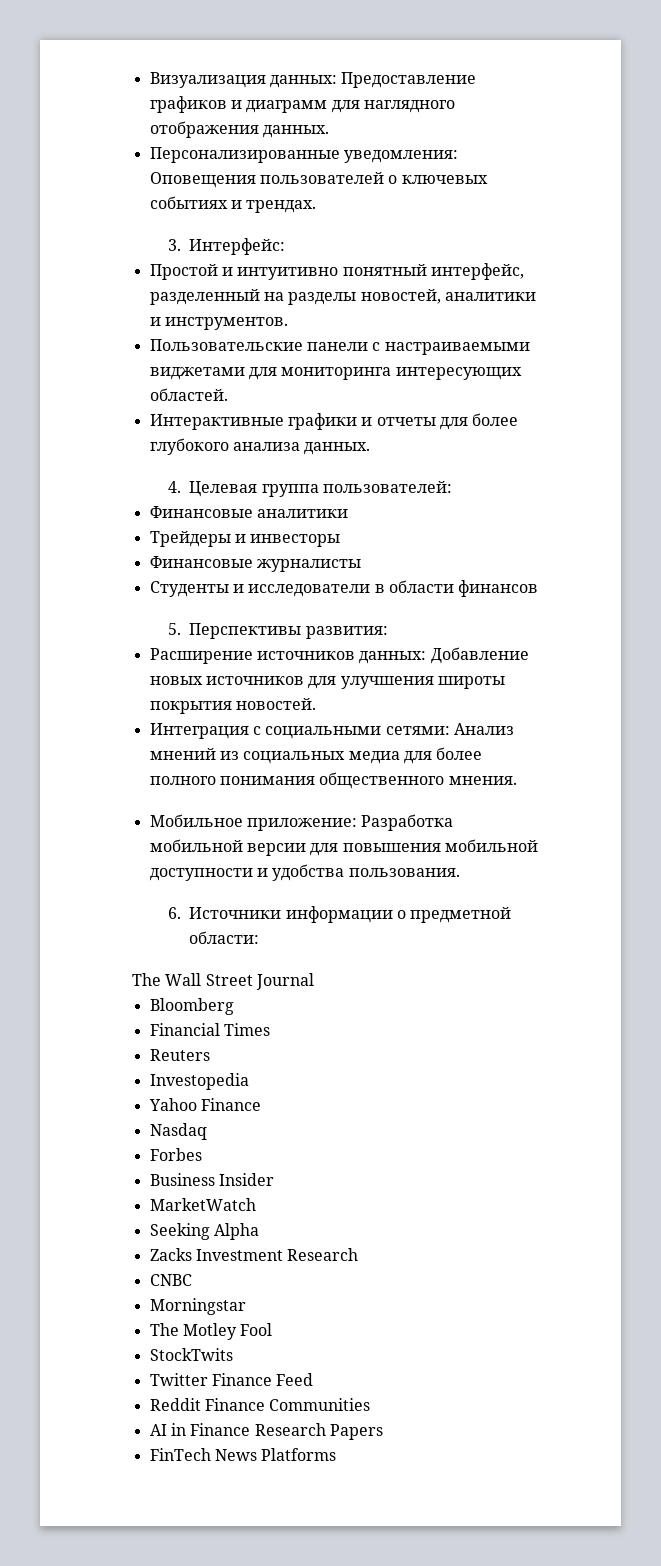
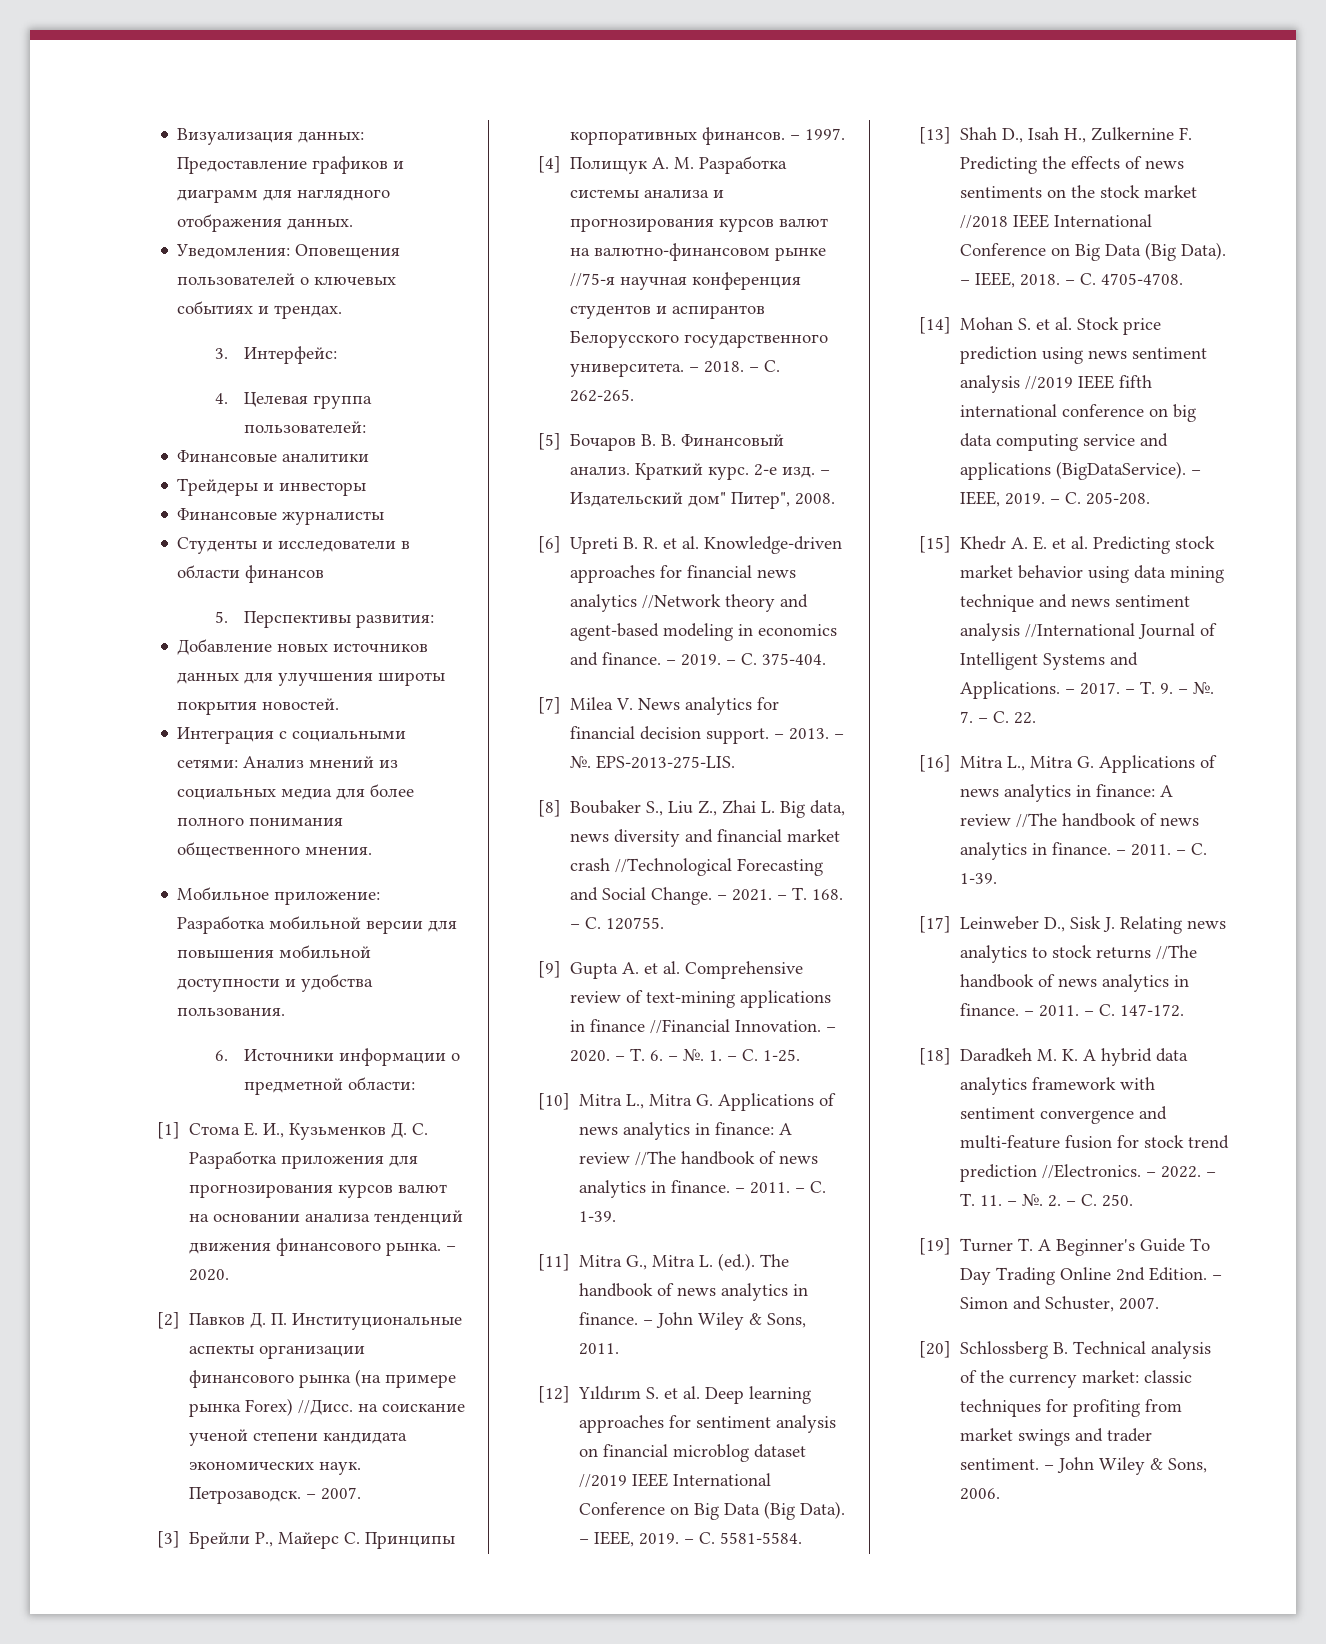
- Персонализированные уведомления: Оповещения пользователей о ключевых событиях и трендах.
+ Уведомления: Оповещения пользователей о ключевых событиях и трендах.
- Простой и интуитивно понятный интерфейс, разделенный на разделы новостей, аналитики и инструментов.
- Пользовательские панели с настраиваемыми виджетами для мониторинга интересующих областей.
- Интерактивные графики и отчеты для более глубокого анализа данных.
- Расширение источников данных: Добавление новых источников для улучшения широты покрытия новостей.
+ Добавление новых источников данных для улучшения широты покрытия новостей.
- The Wall Street Journal
- Bloomberg
- Financial Times
- Reuters
- Investopedia
- Yahoo Finance
- Nasdaq
- Forbes
- Business Insider
- MarketWatch
- Seeking Alpha
- Zacks Investment Research
- CNBC
- Morningstar
- The Motley Fool
- StockTwits
- Twitter Finance Feed
- Reddit Finance Communities
- AI in Finance Research Papers
- FinTech News Platforms
+ [1] Стома Е. И., Кузьменков Д. С. Разработка приложения для прогнозирования курсов валют на основании анализа тенденций движения финансового рынка. – 2020.
+ [2] Павков Д. П. Институциональные аспекты организации финансового рынка (на примере рынка Forex) //Дисс. на соискание ученой степени кандидата экономических наук. Петрозаводск. – 2007.
+ [3] Брейли Р., Майерс С. Принципы корпоративных финансов. – 1997.
+ [4] Полищук А. М. Разработка системы анализа и прогнозирования курсов валют на валютно-финансовом рынке //75-я научная конференция студентов и аспирантов Белорусского государственного университета. – 2018. – С. 262-265.
+ [5] Бочаров В. В. Финансовый анализ. Краткий курс. 2-е изд. – Издательский дом" Питер", 2008.
+ [6] Upreti B. R. et al. Knowledge-driven approaches for financial news analytics //Network theory and agent-based modeling in economics and finance. – 2019. – С. 375-404.
+ [7] Milea V. News analytics for financial decision support. – 2013. – №. EPS-2013-275-LIS.
+ [8] Boubaker S., Liu Z., Zhai L. Big data, news diversity and financial market crash //Technological Forecasting and Social Change. – 2021. – Т. 168. – С. 120755.
+ [9] Gupta A. et al. Comprehensive review of text-mining applications in finance //Financial Innovation. – 2020. – Т. 6. – №. 1. – С. 1-25.
+ [10] Mitra L., Mitra G. Applications of news analytics in finance: A review //The handbook of news analytics in finance. – 2011. – С. 1-39.
+ [11] Mitra G., Mitra L. (ed.). The handbook of news analytics in finance. – John Wiley & Sons, 2011.
+ [12] Yıldırım S. et al. Deep learning approaches for sentiment analysis on financial microblog dataset //2019 IEEE International Conference on Big Data (Big Data). – IEEE, 2019. – С. 5581-5584.
+ [13] Shah D., Isah H., Zulkernine F. Predicting the effects of news sentiments on the stock market //2018 IEEE International Conference on Big Data (Big Data). – IEEE, 2018. – С. 4705-4708.
+ [14] Mohan S. et al. Stock price prediction using news sentiment analysis //2019 IEEE fifth international conference on big data computing service and applications (BigDataService). – IEEE, 2019. – С. 205-208.
+ [15] Khedr A. E. et al. Predicting stock market behavior using data mining technique and news sentiment analysis //International Journal of Intelligent Systems and Applications. – 2017. – Т. 9. – №. 7. – С. 22.
+ [16] Mitra L., Mitra G. Applications of news analytics in finance: A review //The handbook of news analytics in finance. – 2011. – С. 1-39.
+ [17] Leinweber D., Sisk J. Relating news analytics to stock returns //The handbook of news analytics in finance. – 2011. – С. 147-172.
+ [18] Daradkeh M. K. A hybrid data analytics framework with sentiment convergence and multi-feature fusion for stock trend prediction //Electronics. – 2022. – Т. 11. – №. 2. – С. 250.
+ [19] Turner T. A Beginner's Guide To Day Trading Online 2nd Edition. – Simon and Schuster, 2007.
+ [20] Schlossberg B. Technical analysis of the currency market: classic techniques for profiting from market swings and trader sentiment. – John Wiley & Sons, 2006.

